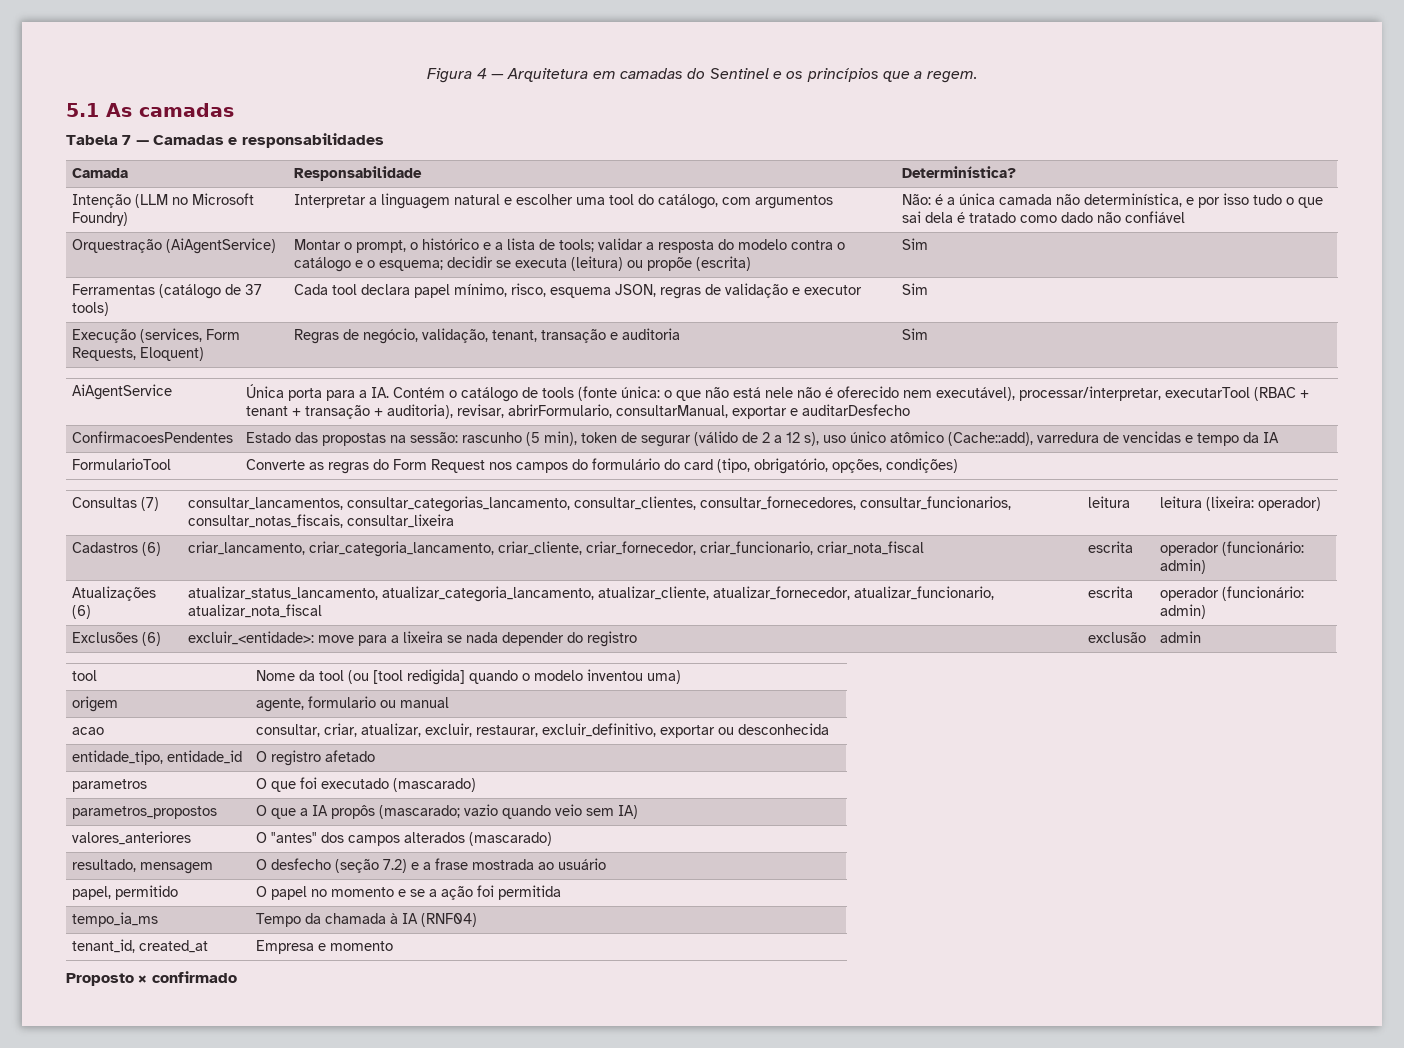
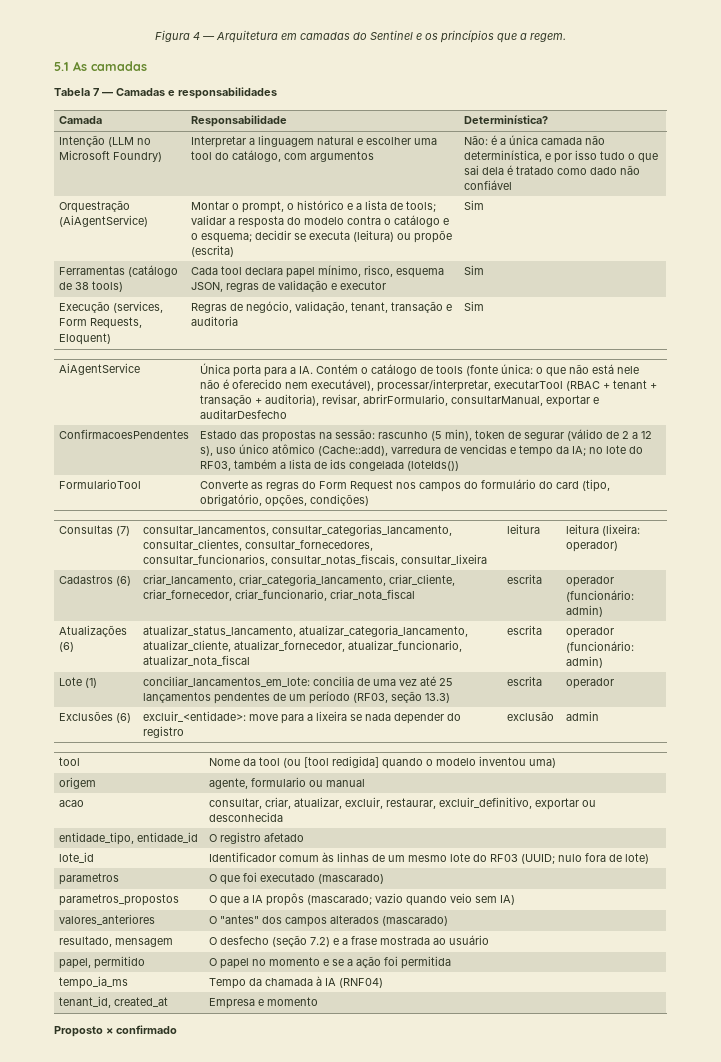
- Ferramentas (catálogo de 37 tools) | Cada tool declara papel mínimo, risco, esquema JSON, regras de validação e executor | Sim
+ Ferramentas (catálogo de 38 tools) | Cada tool declara papel mínimo, risco, esquema JSON, regras de validação e executor | Sim
- ConfirmacoesPendentes | Estado das propostas na sessão: rascunho (5 min), token de segurar (válido de 2 a 12 s), uso único atômico (Cache::add), varredura de vencidas e tempo da IA
+ ConfirmacoesPendentes | Estado das propostas na sessão: rascunho (5 min), token de segurar (válido de 2 a 12 s), uso único atômico (Cache::add), varredura de vencidas e tempo da IA; no lote do RF03, também a lista de ids congelada (loteIds())
+ Lote (1) | conciliar_lancamentos_em_lote: concilia de uma vez até 25 lançamentos pendentes de um período (RF03, seção 13.3) | escrita | operador
+ lote_id | Identificador comum às linhas de um mesmo lote do RF03 (UUID; nulo fora de lote)

